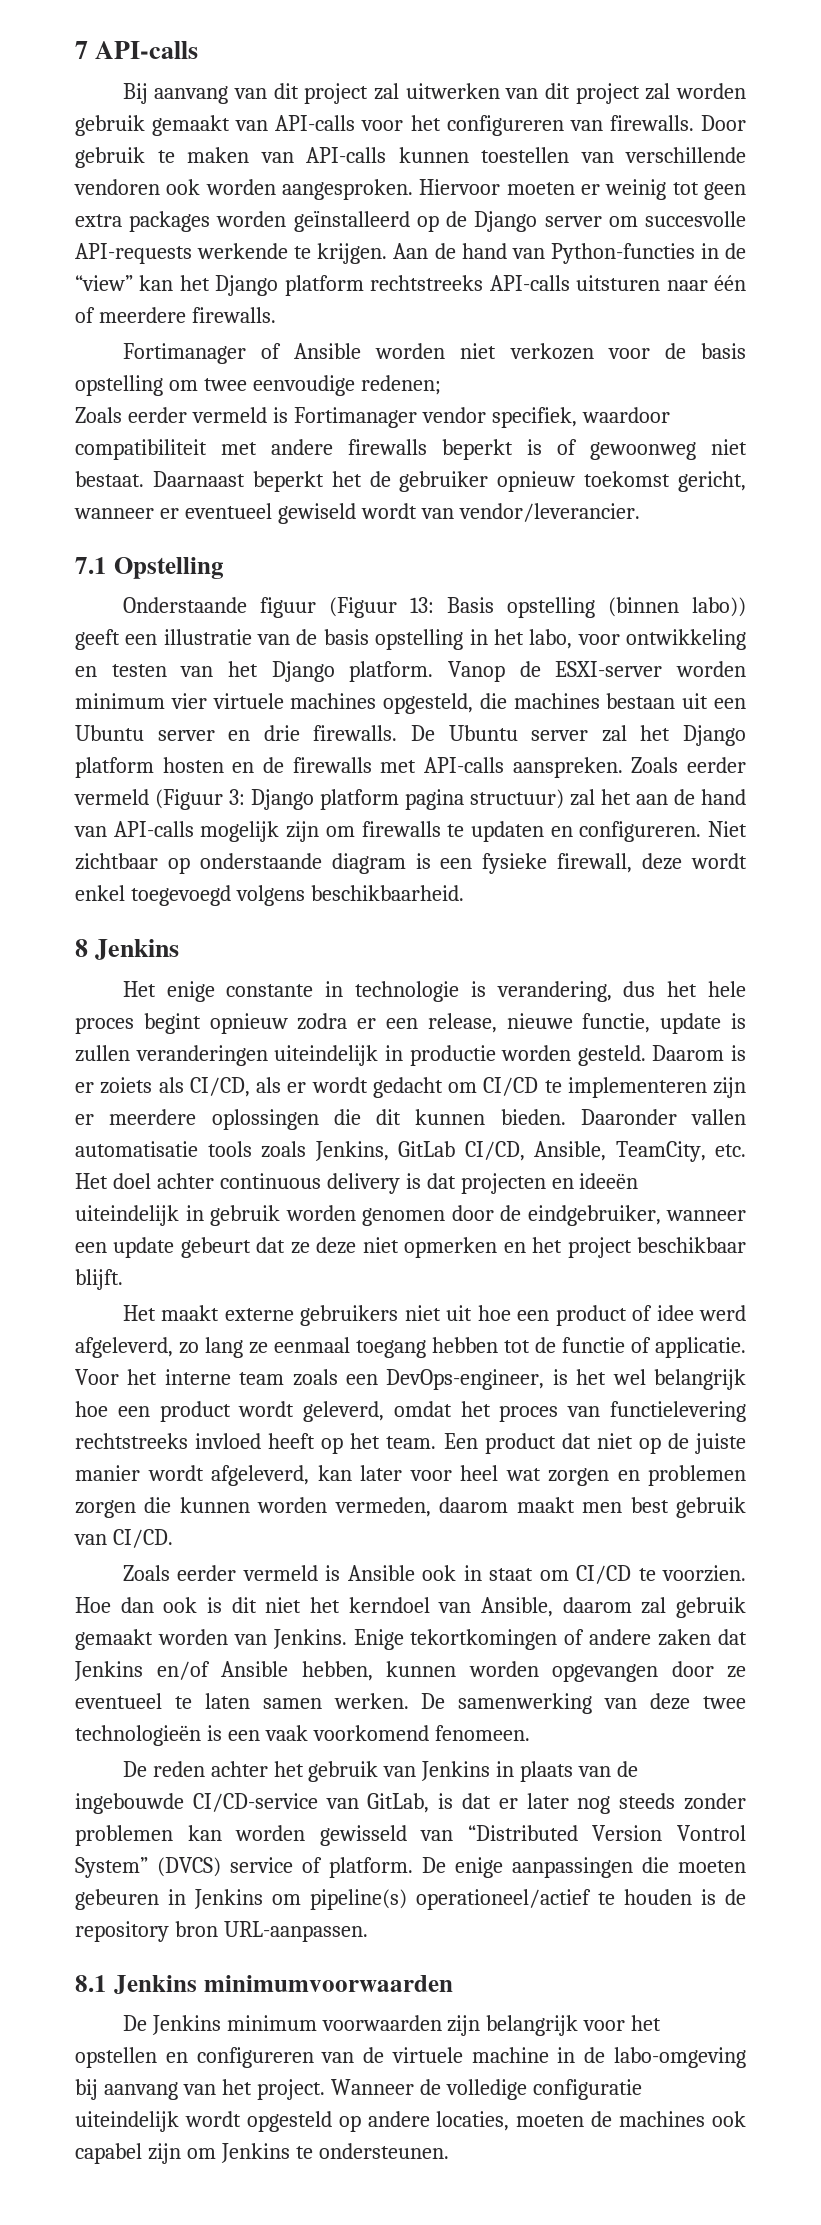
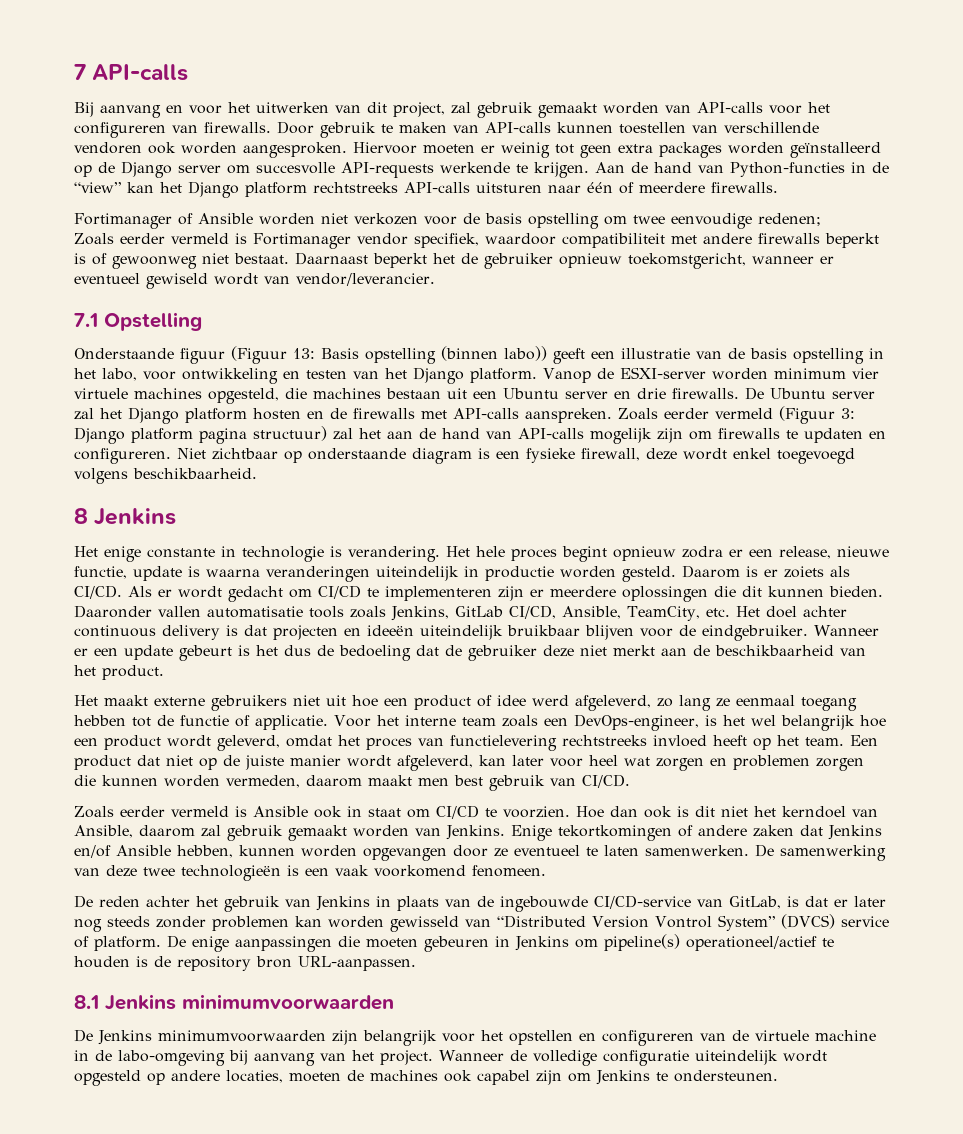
- Bij aanvang van dit project zal uitwerken van dit project zal worden gebruik gemaakt van API-calls voor het configureren van firewalls.
+ Bij aanvang en voor het uitwerken van dit project, zal gebruik gemaakt worden van API-calls voor het configureren van firewalls.
- Daarnaast beperkt het de gebruiker opnieuw toekomst gericht, wanneer er eventueel gewiseld wordt van vendor/leverancier.
+ Daarnaast beperkt het de gebruiker opnieuw toekomstgericht, wanneer er eventueel gewiseld wordt van vendor/leverancier.
- Het enige constante in technologie is verandering, dus het hele proces begint opnieuw zodra er een release, nieuwe functie, update is zullen veranderingen uiteindelijk in productie worden gesteld.
+ Het enige constante in technologie is verandering. Het hele proces begint opnieuw zodra er een release, nieuwe functie, update is waarna veranderingen uiteindelijk in productie worden gesteld.
- Daarom is er zoiets als CI/CD, als er wordt gedacht om CI/CD te implementeren zijn er meerdere oplossingen die dit kunnen bieden.
+ Daarom is er zoiets als CI/CD. Als er wordt gedacht om CI/CD te implementeren zijn er meerdere oplossingen die dit kunnen bieden.
- Daaronder vallen automatisatie tools zoals Jenkins, GitLab CI/CD, Ansible, TeamCity, etc. Het doel achter continuous delivery is dat projecten en ideeën uiteindelijk in gebruik worden genomen door de eindgebruiker, wanneer een update gebeurt dat ze deze niet opmerken en het project beschikbaar blijft.
+ Daaronder vallen automatisatie tools zoals Jenkins, GitLab CI/CD, Ansible, TeamCity, etc. Het doel achter continuous delivery is dat projecten en ideeën uiteindelijk bruikbaar blijven voor de eindgebruiker. Wanneer er een update gebeurt is het dus de bedoeling dat de gebruiker deze niet merkt aan de beschikbaarheid van het product.
- Enige tekortkomingen of andere zaken dat Jenkins en/of Ansible hebben, kunnen worden opgevangen door ze eventueel te laten samen werken.
+ Enige tekortkomingen of andere zaken dat Jenkins en/of Ansible hebben, kunnen worden opgevangen door ze eventueel te laten samenwerken.
- De Jenkins minimum voorwaarden zijn belangrijk voor het opstellen en configureren van de virtuele machine in de labo-omgeving bij aanvang van het project.
+ De Jenkins minimumvoorwaarden zijn belangrijk voor het opstellen en configureren van de virtuele machine in de labo-omgeving bij aanvang van het project.

